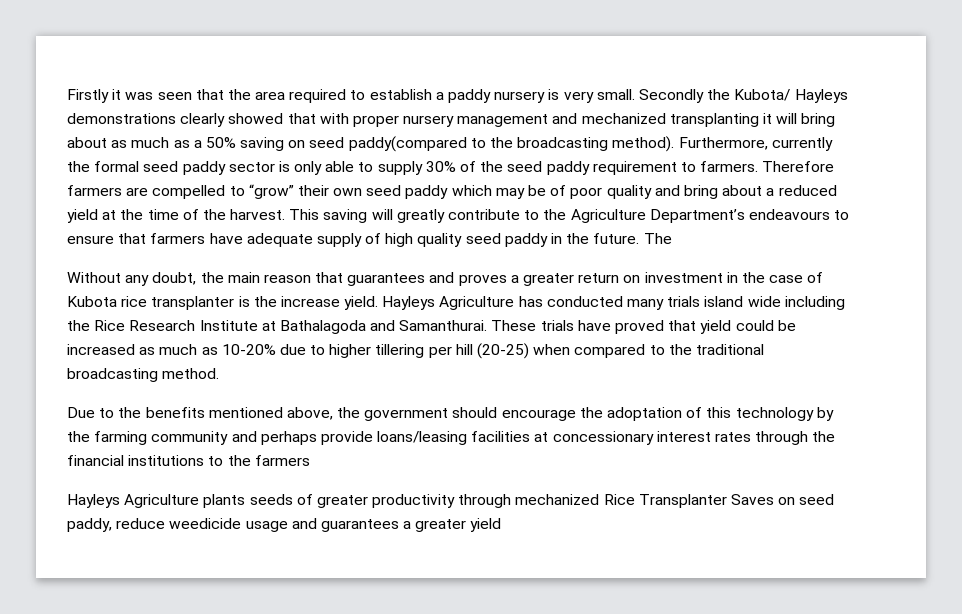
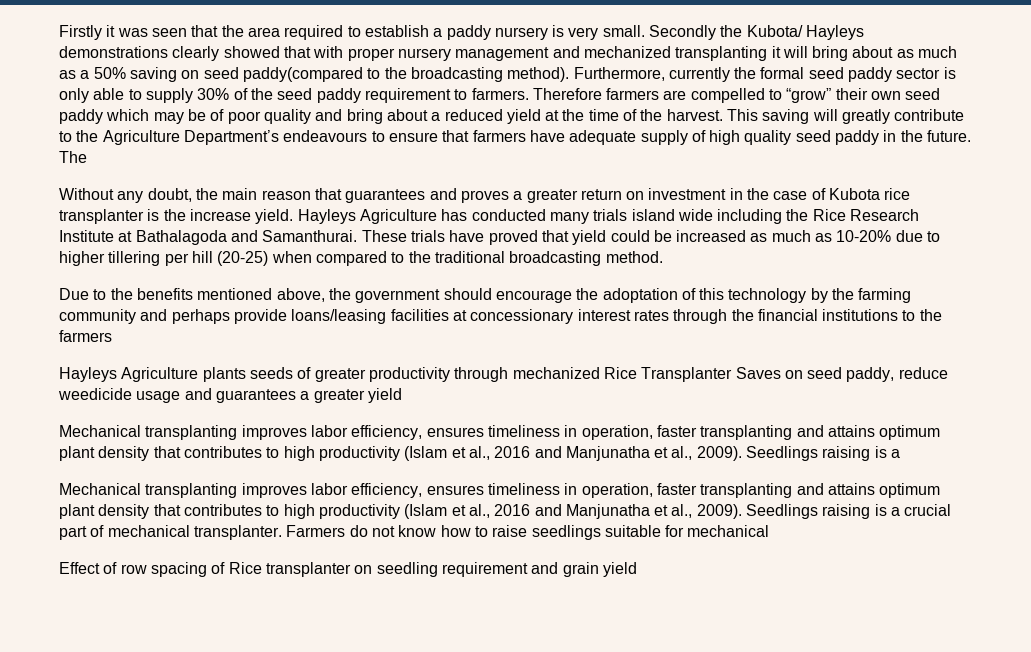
  Hayleys Agriculture plants seeds of greater productivity through mechanized Rice Transplanter Saves on seed paddy, reduce weedicide usage and guarantees a greater yield
+ Mechanical transplanting improves labor efficiency, ensures timeliness in operation, faster transplanting and attains optimum plant density that contributes to high productivity (Islam et al., 2016 and Manjunatha et al., 2009). Seedlings raising is a
+ Mechanical transplanting improves labor efficiency, ensures timeliness in operation, faster transplanting and attains optimum plant density that contributes to high productivity (Islam et al., 2016 and Manjunatha et al., 2009). Seedlings raising is a crucial part of mechanical transplanter. Farmers do not know how to raise seedlings suitable for mechanical
+ Effect of row spacing of Rice transplanter on seedling requirement and grain yield

